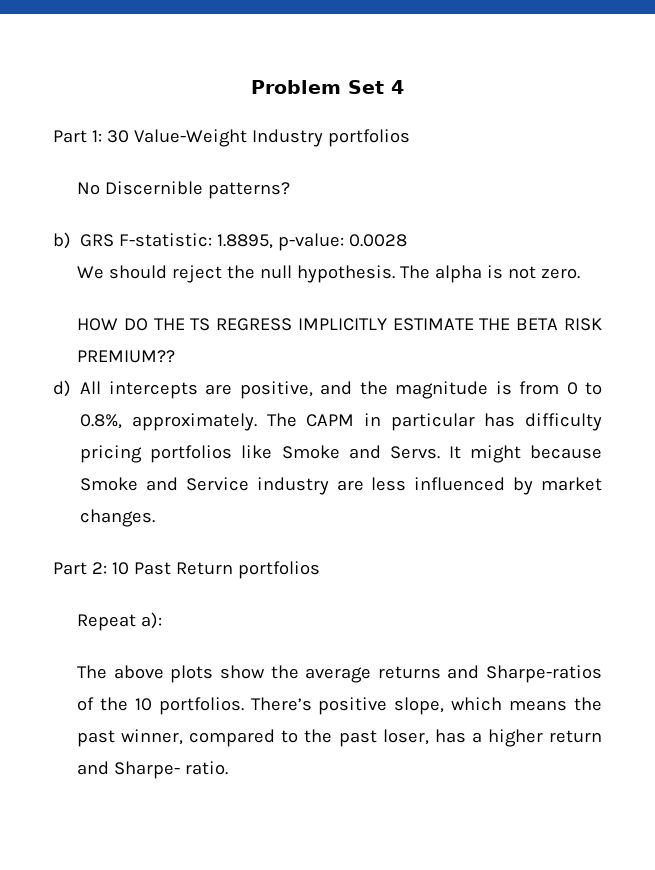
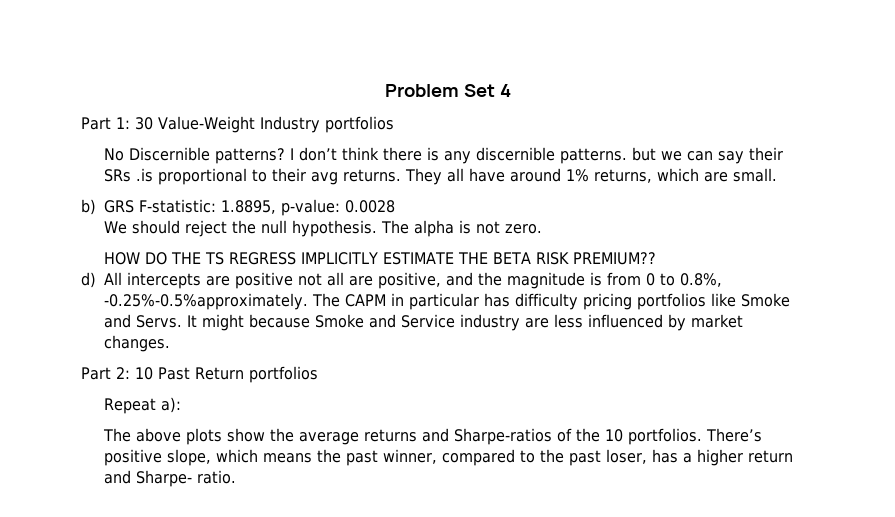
+ I don’t think there is any discernible patterns. but we can say their SRs .is proportional to their avg returns. They all have around 1% returns, which are small.
- d) All intercepts are positive, and the magnitude is from 0 to 0.8%, approximately. The CAPM in particular has difficulty pricing portfolios like Smoke and Servs.
+ d) All intercepts are positive not all are positive, and the magnitude is from 0 to 0.8%, -0.25%-0.5%approximately. The CAPM in particular has difficulty pricing portfolios like Smoke and Servs.

